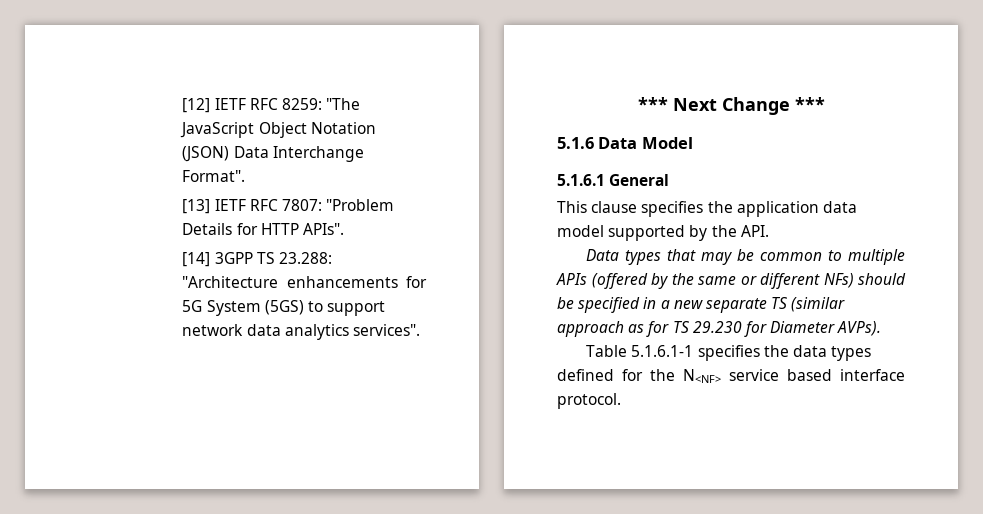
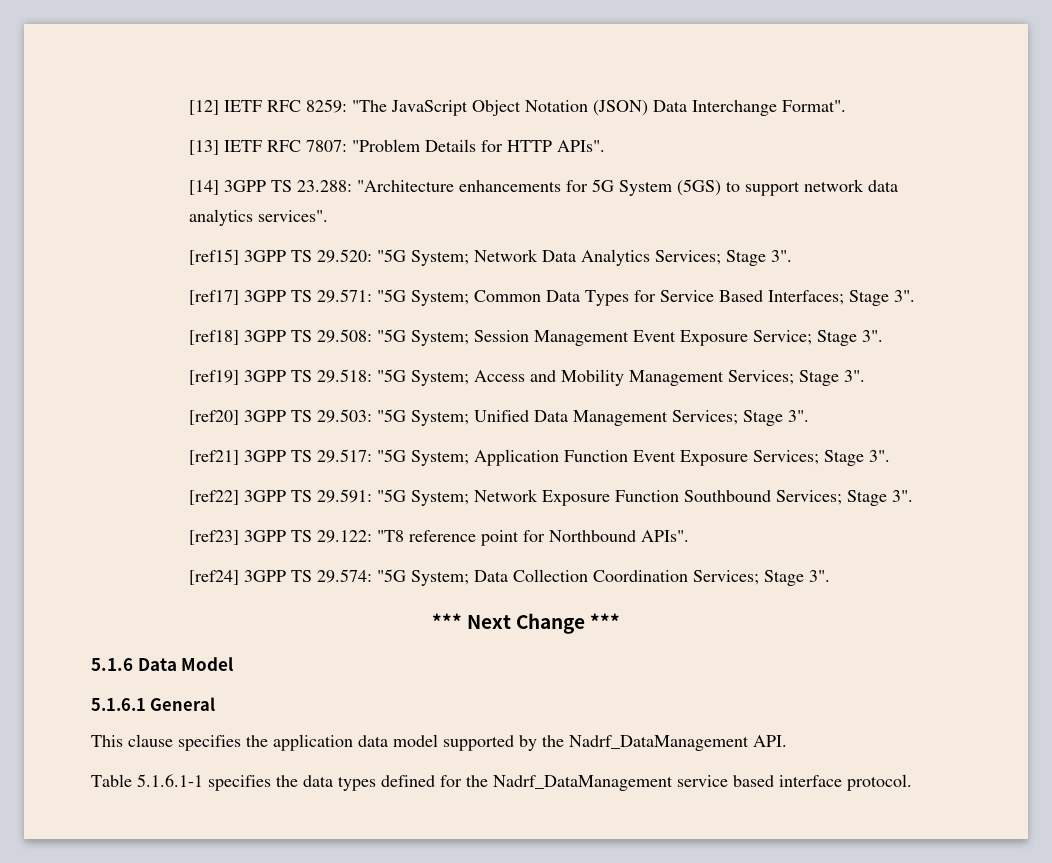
+ [ref15] 3GPP TS 29.520: "5G System; Network Data Analytics Services; Stage 3".
+ [ref17] 3GPP TS 29.571: "5G System; Common Data Types for Service Based Interfaces; Stage 3".
+ [ref18] 3GPP TS 29.508: "5G System; Session Management Event Exposure Service; Stage 3".
+ [ref19] 3GPP TS 29.518: "5G System; Access and Mobility Management Services; Stage 3".
+ [ref20] 3GPP TS 29.503: "5G System; Unified Data Management Services; Stage 3".
+ [ref21] 3GPP TS 29.517: "5G System; Application Function Event Exposure Services; Stage 3".
+ [ref22] 3GPP TS 29.591: "5G System; Network Exposure Function Southbound Services; Stage 3".
+ [ref23] 3GPP TS 29.122: "T8 reference point for Northbound APIs".
+ [ref24] 3GPP TS 29.574: "5G System; Data Collection Coordination Services; Stage 3".
- This clause specifies the application data model supported by the API.
+ This clause specifies the application data model supported by the Nadrf_DataManagement API.
- Data types that may be common to multiple APIs (offered by the same or different NFs) should be specified in a new separate TS (similar approach as for TS 29.230 for Diameter AVPs).
- Table 5.1.6.1-1 specifies the data types defined for the N<NF> service based interface protocol.
+ Table 5.1.6.1-1 specifies the data types defined for the Nadrf_DataManagement service based interface protocol.

